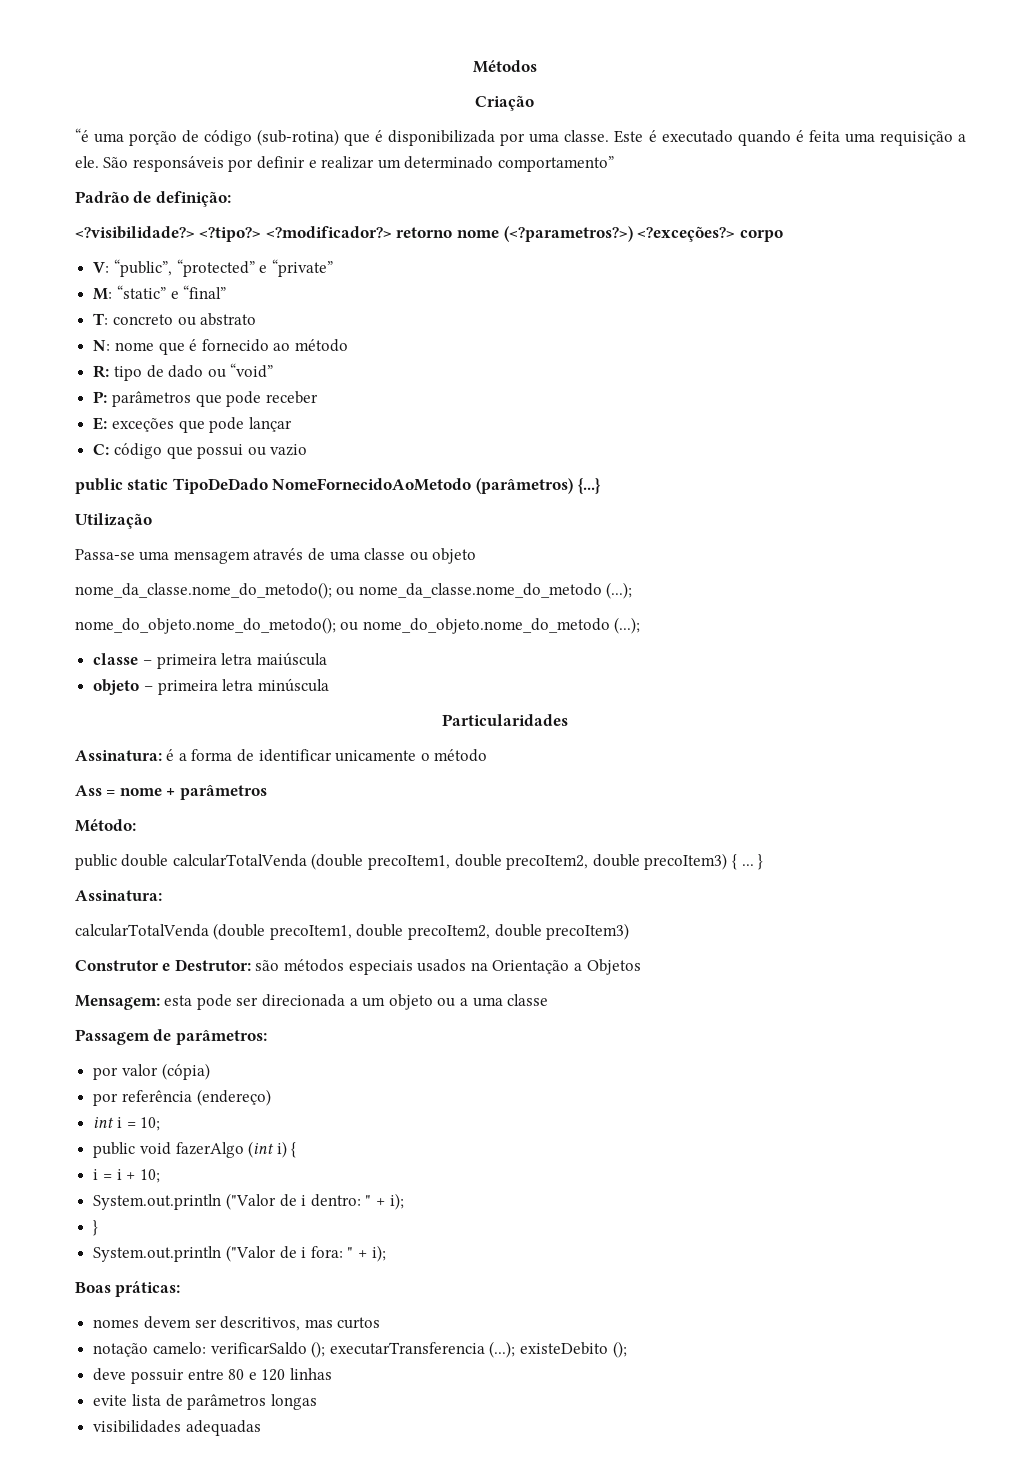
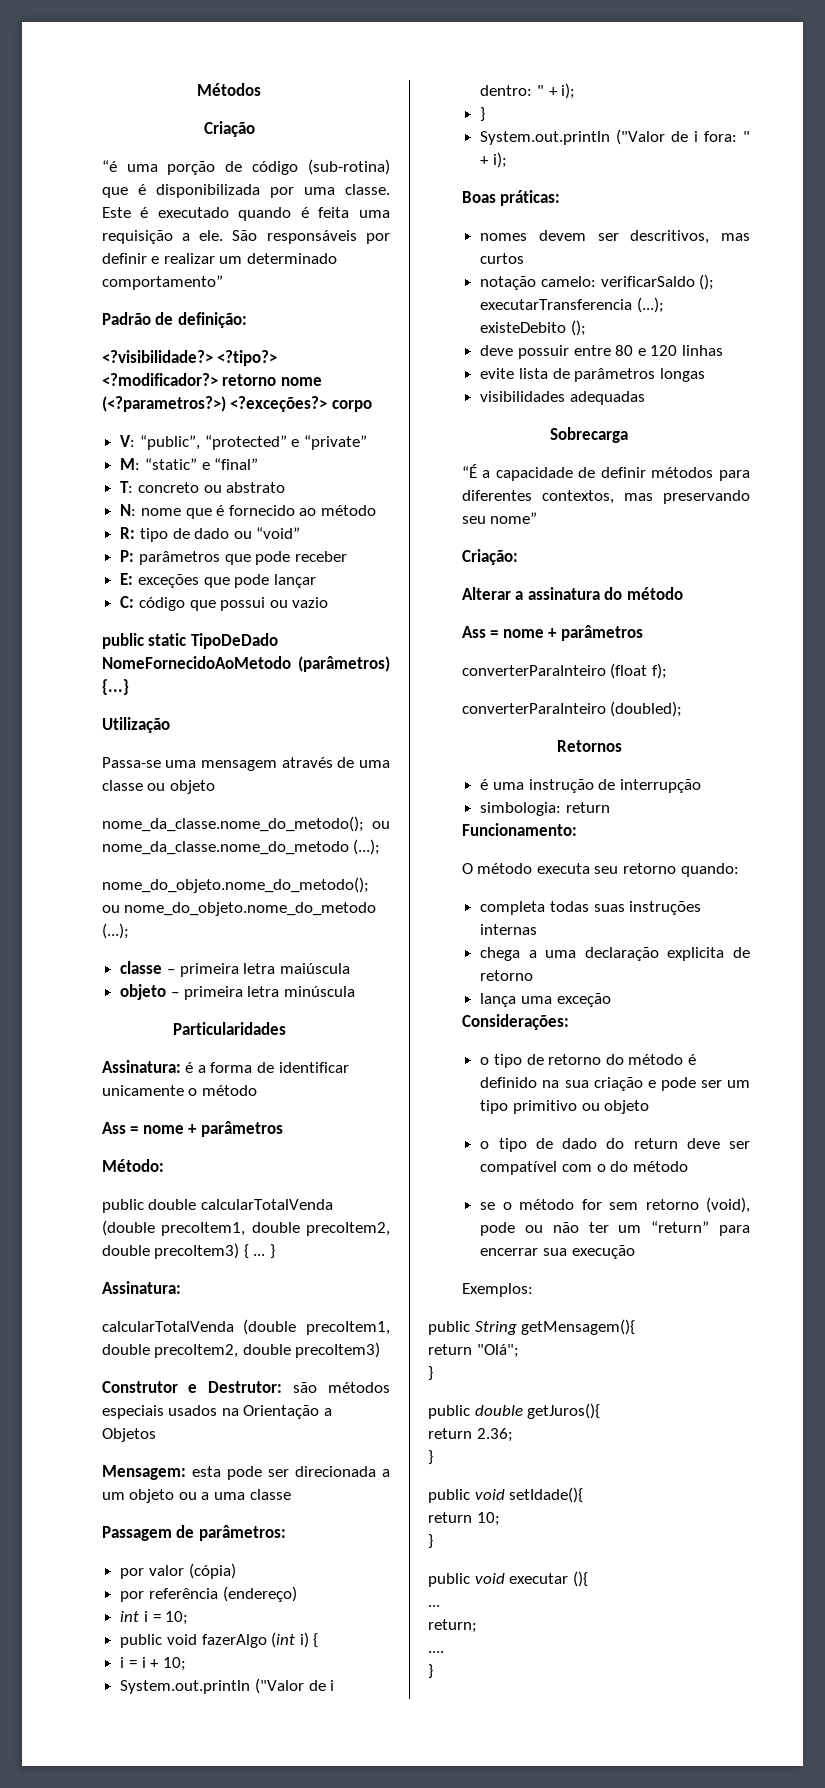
+ Sobrecarga
+ “É a capacidade de definir métodos para diferentes contextos, mas preservando seu nome”
+ Criação:
+ Alterar a assinatura do método
+ Ass = nome + parâmetros
+ converterParaInteiro (float f);
+ converterParaInteiro (doubled);
+ Retornos
+ é uma instrução de interrupção
+ simbologia: return
+ Funcionamento:
+ O método executa seu retorno quando:
+ completa todas suas instruções internas
+ chega a uma declaração explicita de retorno
+ lança uma exceção
+ Considerações:
+ o tipo de retorno do método é definido na sua criação e pode ser um tipo primitivo ou objeto
+ o tipo de dado do return deve ser compatível com o do método
+ se o método for sem retorno (void), pode ou não ter um “return” para encerrar sua execução
+ Exemplos:
+ public String getMensagem(){
+ return "Olá";
+ }
+ public double getJuros(){
+ return 2.36;
+ }
+ public void setIdade(){
+ return 10;
+ }
+ public void executar (){
+ ...
+ return;
+ ....
+ }

